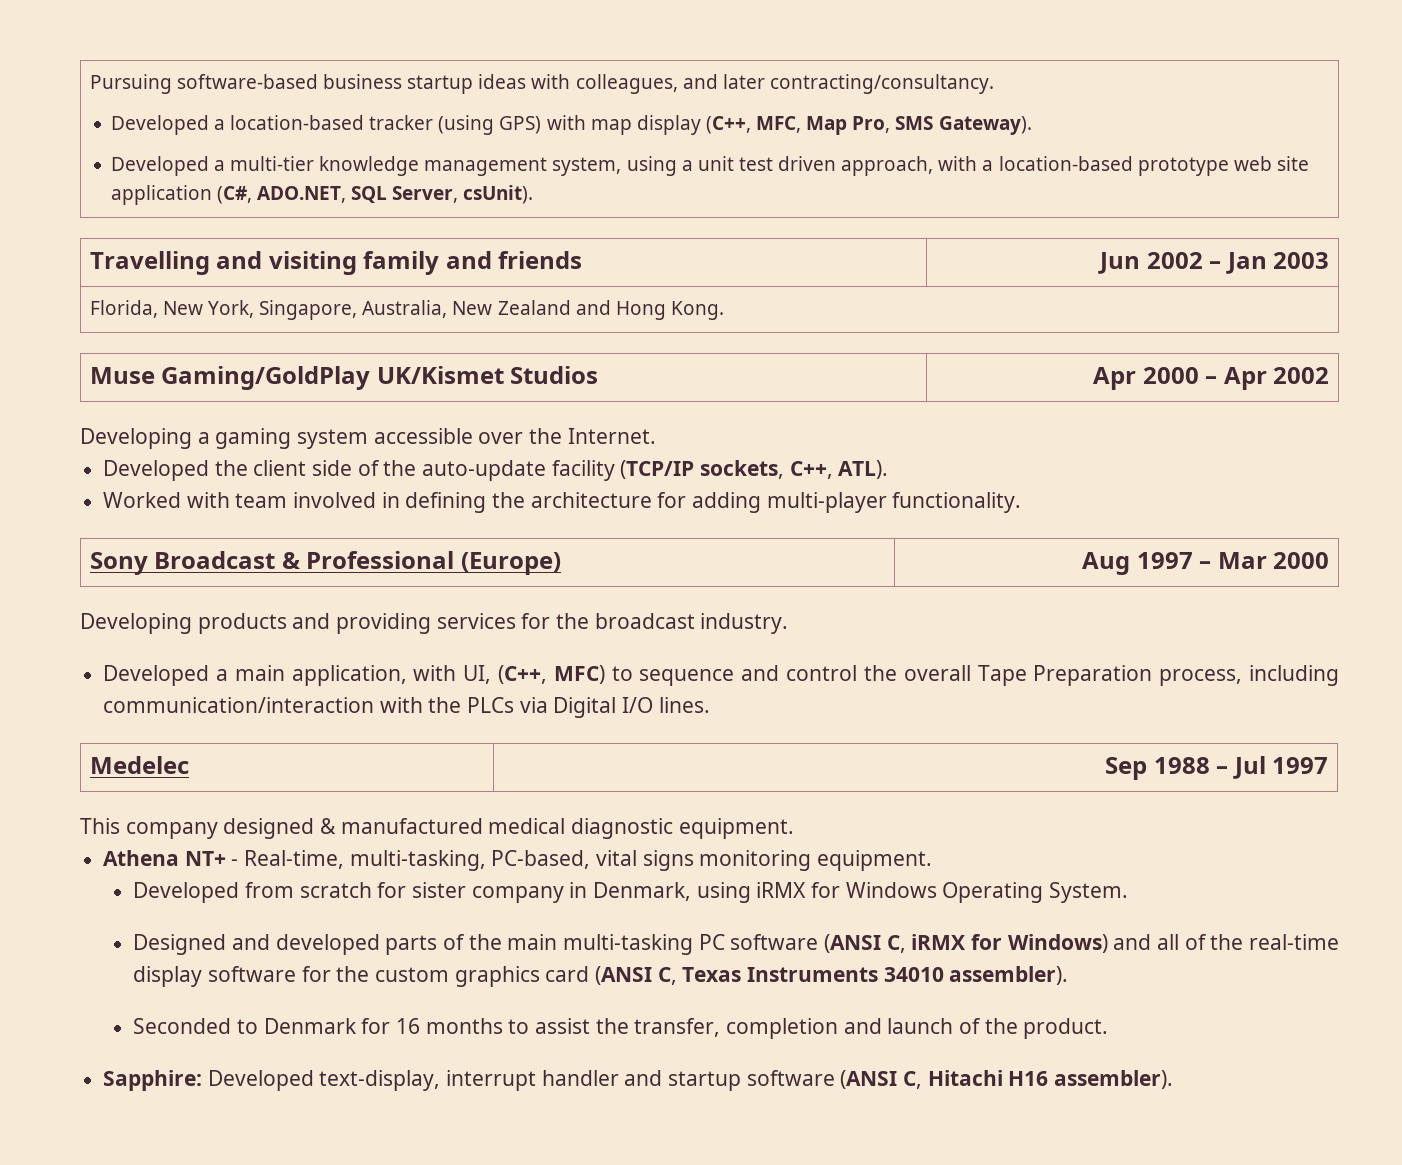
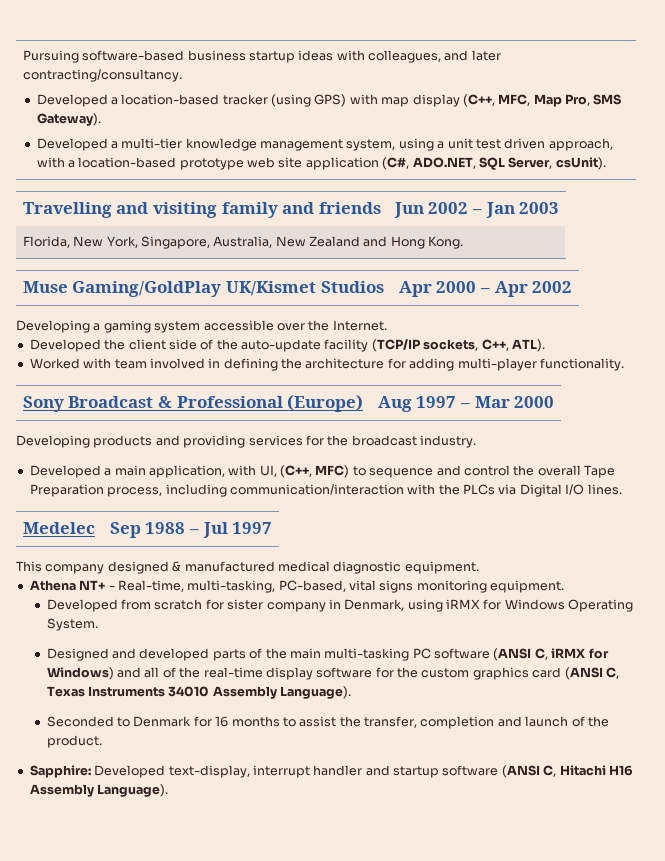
- Designed and developed parts of the main multi-tasking PC software (ANSI C, iRMX for Windows) and all of the real-time display software for the custom graphics card (ANSI C, Texas Instruments 34010 assembler).
+ Designed and developed parts of the main multi-tasking PC software (ANSI C, iRMX for Windows) and all of the real-time display software for the custom graphics card (ANSI C, Texas Instruments 34010 Assembly Language).
- Sapphire: Developed text-display, interrupt handler and startup software (ANSI C, Hitachi H16 assembler).
+ Sapphire: Developed text-display, interrupt handler and startup software (ANSI C, Hitachi H16 Assembly Language).

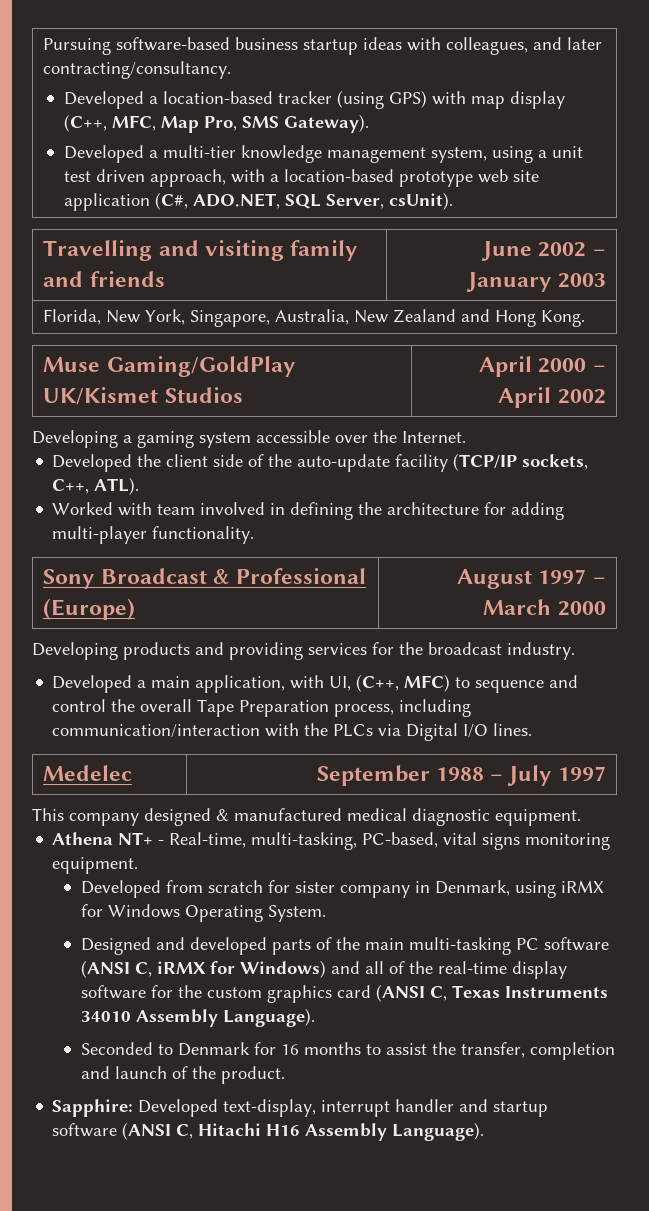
- Travelling and visiting family and friends | Jun 2002 – Jan 2003
+ Travelling and visiting family and friends | June 2002 – January 2003
- Muse Gaming/GoldPlay UK/Kismet Studios | Apr 2000 – Apr 2002
+ Muse Gaming/GoldPlay UK/Kismet Studios | April 2000 – April 2002
- Sony Broadcast & Professional (Europe) | Aug 1997 – Mar 2000
+ Sony Broadcast & Professional (Europe) | August 1997 – March 2000
- Medelec | Sep 1988 – Jul 1997
+ Medelec | September 1988 – July 1997

